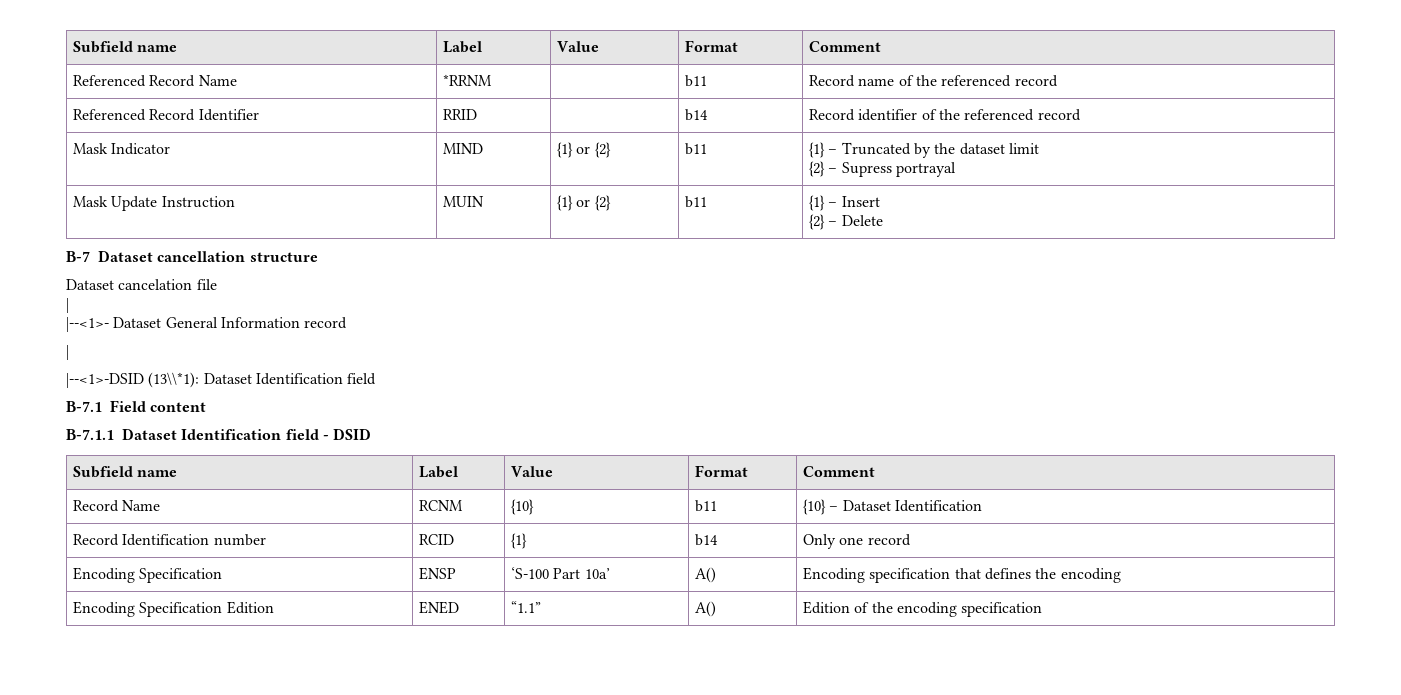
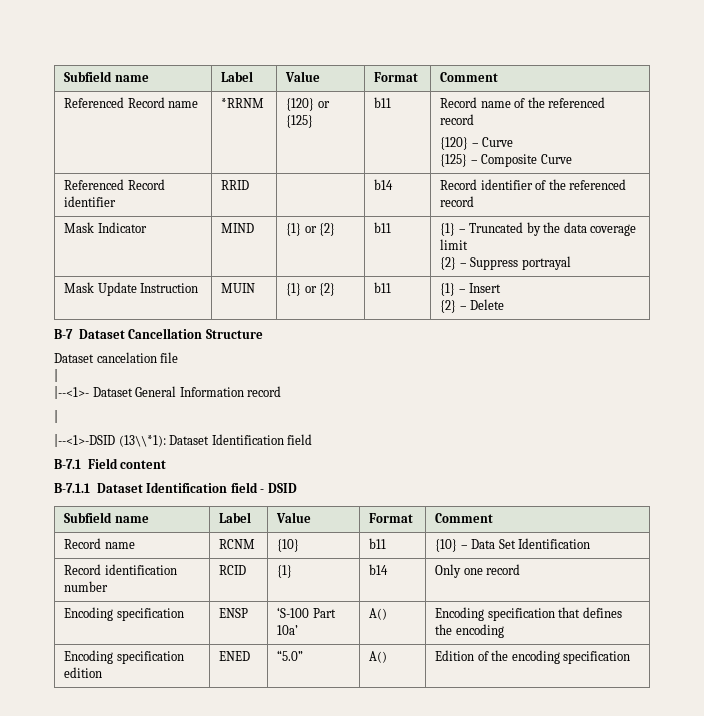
- Referenced Record Name | *RRNM | | b11 | Record name of the referenced record
- Referenced Record Identifier | RRID | | b14 | Record identifier of the referenced record
+ Referenced Record name | *RRNM | {120} or {125} | b11 | Record name of the referenced record
+ {120} – Curve
+ {125} – Composite Curve
+ Referenced Record identifier | RRID | | b14 | Record identifier of the referenced record
- Mask Indicator | MIND | {1} or {2} | b11 | {1} – Truncated by the dataset limit
- {2} – Supress portrayal
+ Mask Indicator | MIND | {1} or {2} | b11 | {1} – Truncated by the data coverage limit
+ {2} – Suppress portrayal
- B-7 Dataset cancellation structure
+ B-7 Dataset Cancellation Structure
- Record Name | RCNM | {10} | b11 | {10} – Dataset Identification
+ Record name | RCNM | {10} | b11 | {10} – Data Set Identification
- Record Identification number | RCID | {1} | b14 | Only one record
+ Record identification number | RCID | {1} | b14 | Only one record
- Encoding Specification | ENSP | ‘S-100 Part 10a’ | A() | Encoding specification that defines the encoding
+ Encoding specification | ENSP | ‘S-100 Part 10a’ | A() | Encoding specification that defines the encoding
- Encoding Specification Edition | ENED | “1.1” | A() | Edition of the encoding specification
+ Encoding specification edition | ENED | “5.0” | A() | Edition of the encoding specification

